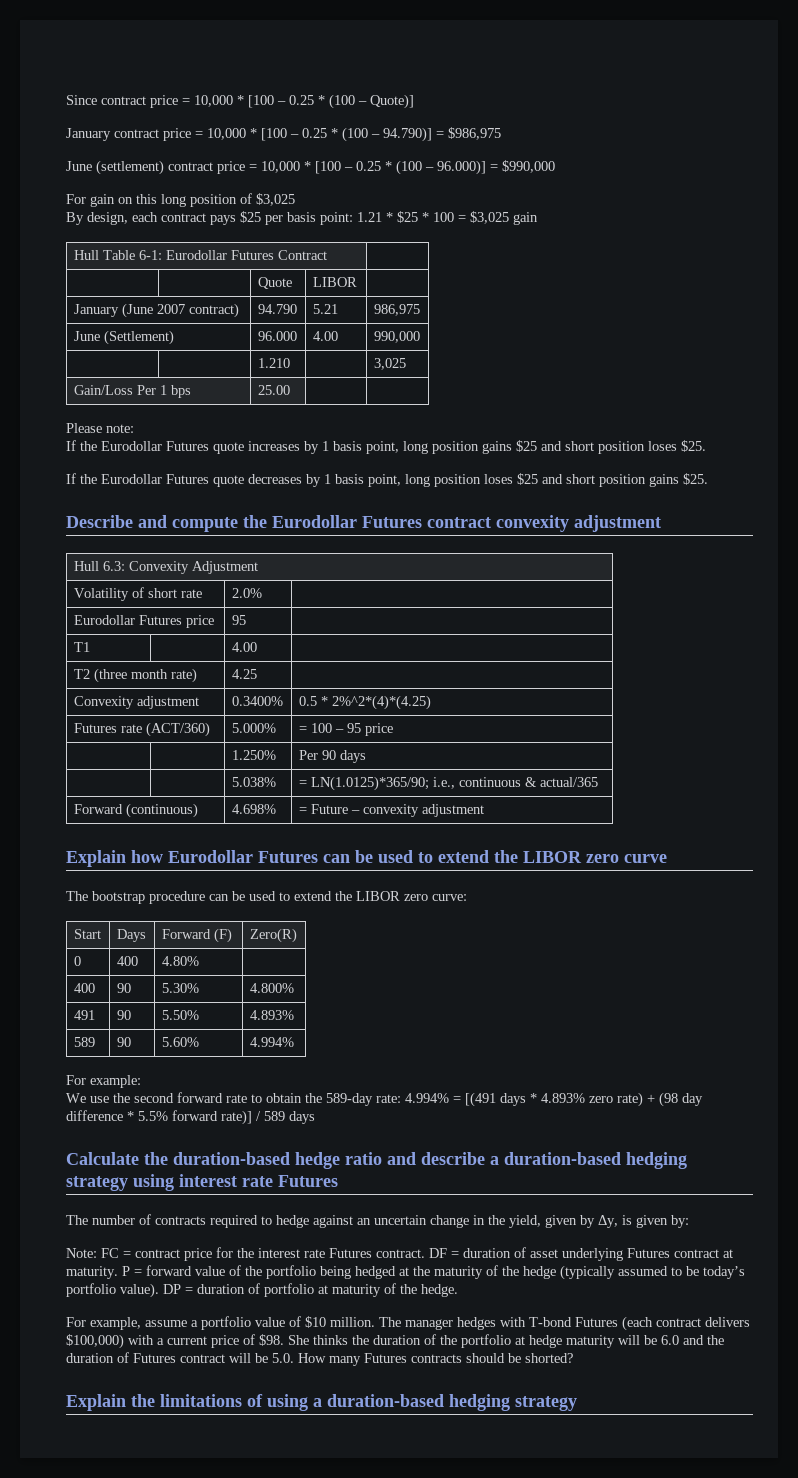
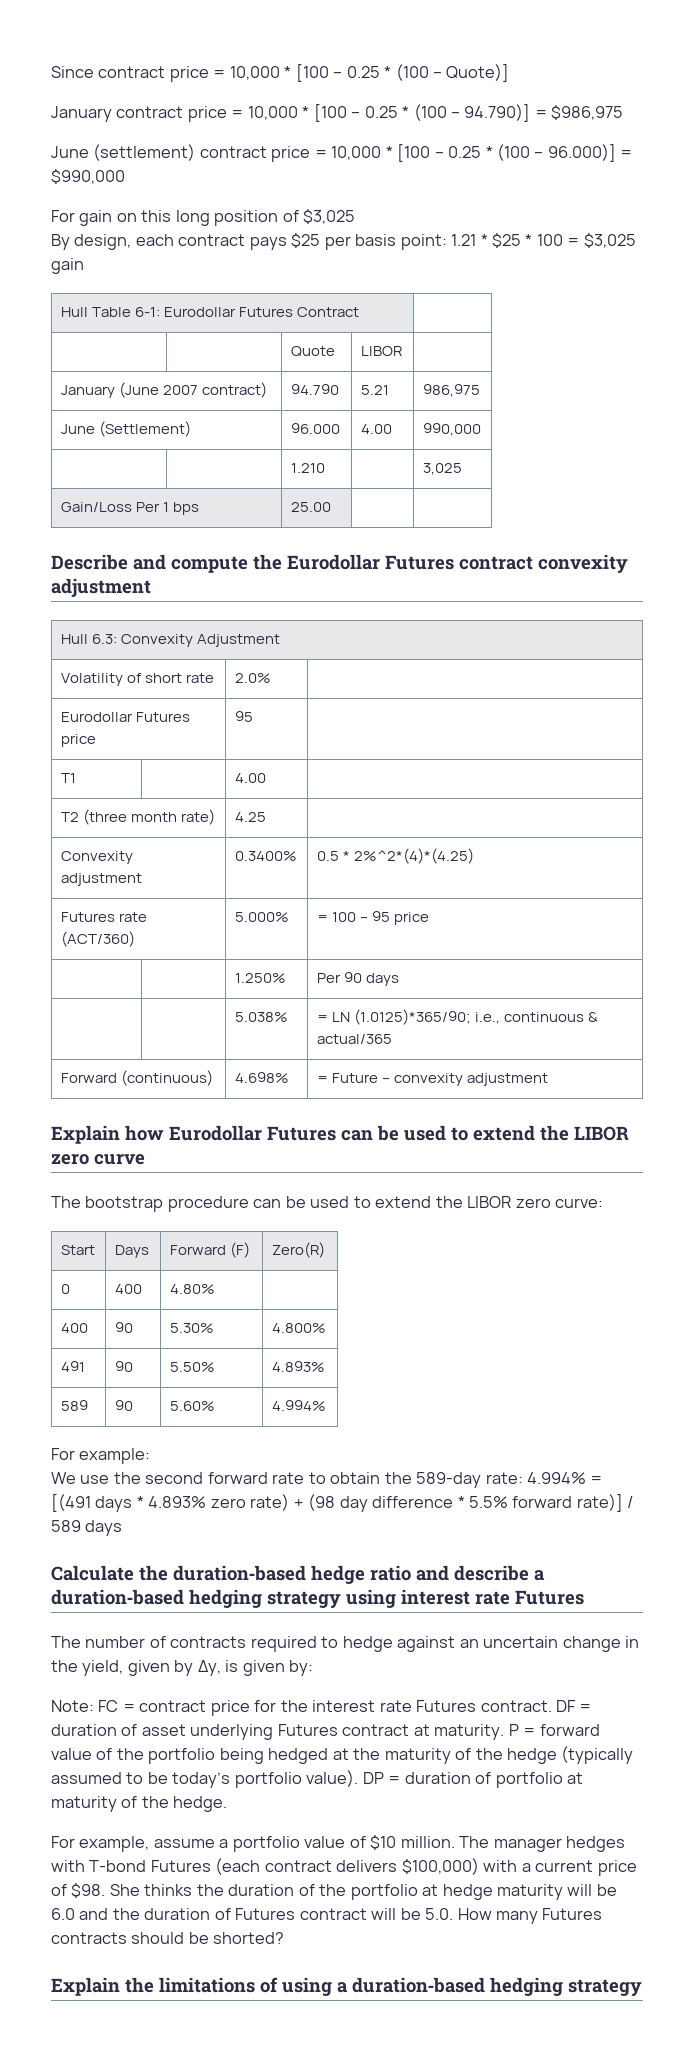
- Please note:
- If the Eurodollar Futures quote increases by 1 basis point, long position gains $25 and short position loses $25.
- If the Eurodollar Futures quote decreases by 1 basis point, long position loses $25 and short position gains $25.
- | | 5.038% | = LN(1.0125)*365/90; i.e., continuous & actual/365
+ | | 5.038% | = LN (1.0125)*365/90; i.e., continuous & actual/365

